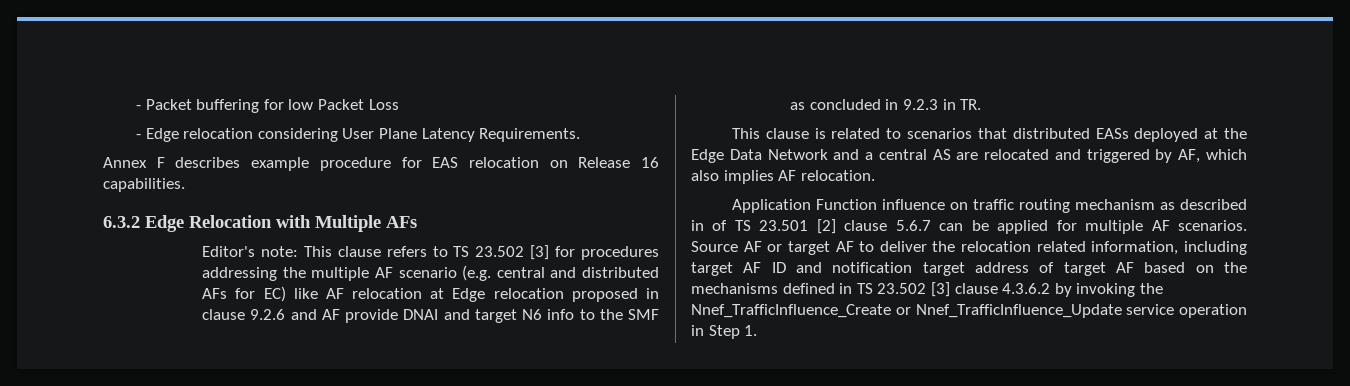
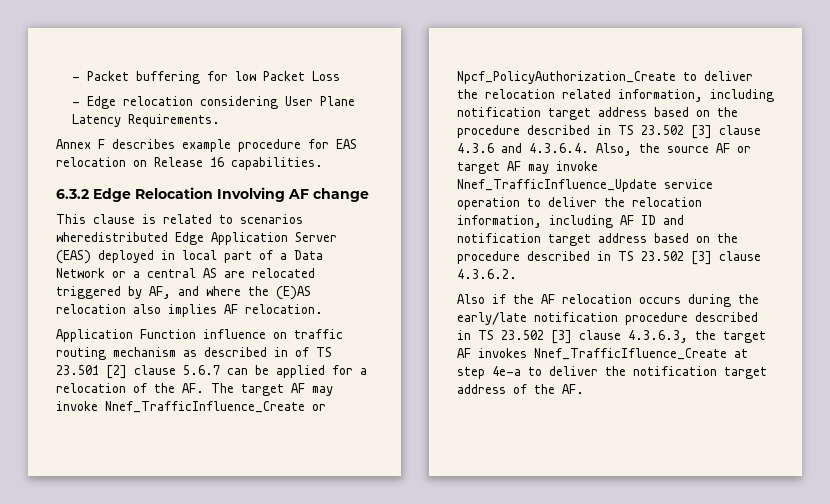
- 6.3.2 Edge Relocation with Multiple AFs
- Editor's note: This clause refers to TS 23.502 [3] for procedures addressing the multiple AF scenario (e.g. central and distributed AFs for EC) like AF relocation at Edge relocation proposed in clause 9.2.6 and AF provide DNAI and target N6 info to the SMF as concluded in 9.2.3 in TR.
+ 6.3.2 Edge Relocation Involving AF change
- This clause is related to scenarios that distributed EASs deployed at the Edge Data Network and a central AS are relocated and triggered by AF, which also implies AF relocation.
+ This clause is related to scenarios wheredistributed Edge Application Server (EAS) deployed in local part of a Data Network or a central AS are relocated triggered by AF, and where the (E)AS relocation also implies AF relocation.
- Application Function influence on traffic routing mechanism as described in of TS 23.501 [2] clause 5.6.7 can be applied for multiple AF scenarios. Source AF or target AF to deliver the relocation related information, including target AF ID and notification target address of target AF based on the mechanisms defined in TS 23.502 [3] clause 4.3.6.2 by invoking the Nnef_TrafficInfluence_Create or Nnef_TrafficInfluence_Update service operation in Step 1.
+ Application Function influence on traffic routing mechanism as described in of TS 23.501 [2] clause 5.6.7 can be applied for a relocation of the AF. The target AF may invoke Nnef_TrafficInfluence_Create or Npcf_PolicyAuthorization_Create to deliver the relocation related information, including notification target address based on the procedure described in TS 23.502 [3] clause 4.3.6 and 4.3.6.4. Also, the source AF or target AF may invoke Nnef_TrafficInfluence_Update service operation to deliver the relocation information, including AF ID and notification target address based on the procedure described in TS 23.502 [3] clause 4.3.6.2.
+ Also if the AF relocation occurs during the early/late notification procedure described in TS 23.502 [3] clause 4.3.6.3, the target AF invokes Nnef_TrafficIfluence_Create at step 4e-a to deliver the notification target address of the AF.

